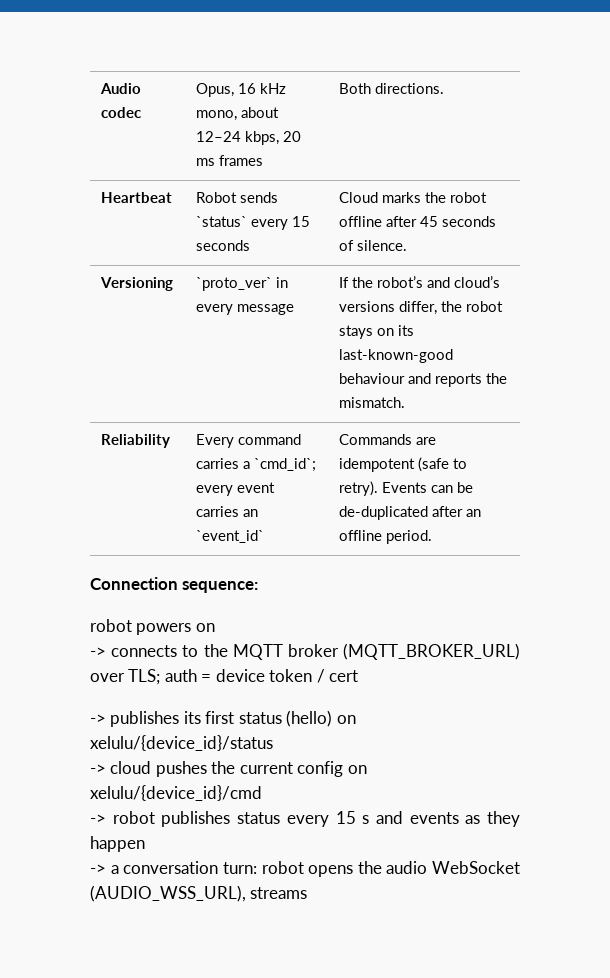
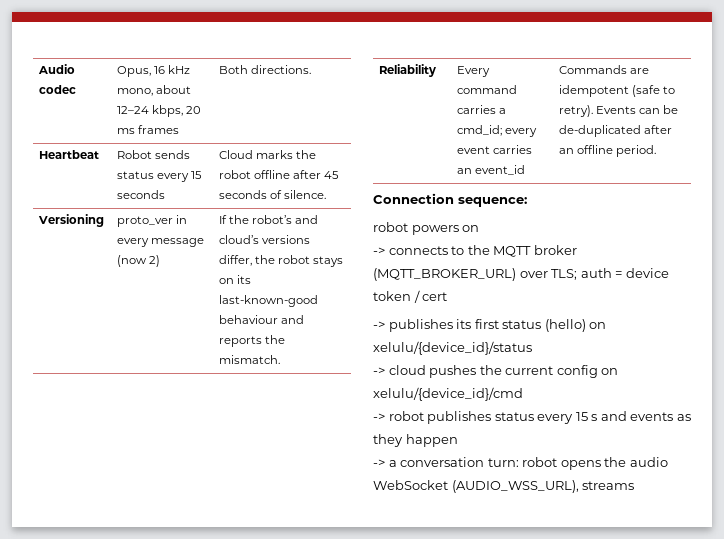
- Heartbeat | Robot sends `status` every 15 seconds | Cloud marks the robot offline after 45 seconds of silence.
+ Heartbeat | Robot sends status every 15 seconds | Cloud marks the robot offline after 45 seconds of silence.
- Versioning | `proto_ver` in every message | If the robot’s and cloud’s versions differ, the robot stays on its last-known-good behaviour and reports the mismatch.
+ Versioning | proto_ver in every message (now 2) | If the robot’s and cloud’s versions differ, the robot stays on its last-known-good behaviour and reports the mismatch.
- Reliability | Every command carries a `cmd_id`; every event carries an `event_id` | Commands are idempotent (safe to retry). Events can be de-duplicated after an offline period.
+ Reliability | Every command carries a cmd_id; every event carries an event_id | Commands are idempotent (safe to retry). Events can be de-duplicated after an offline period.

